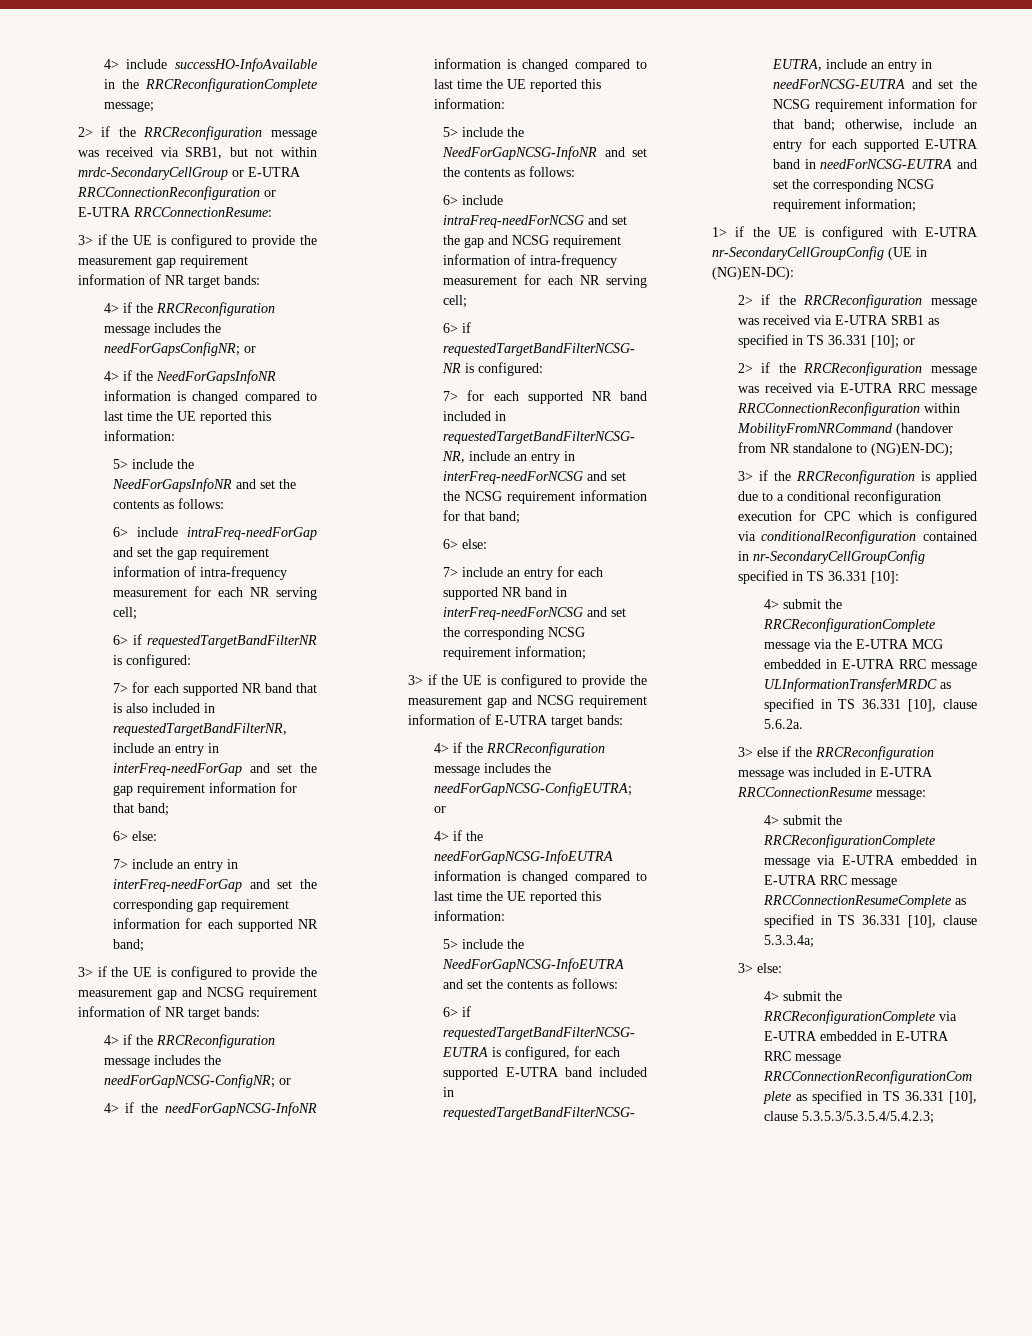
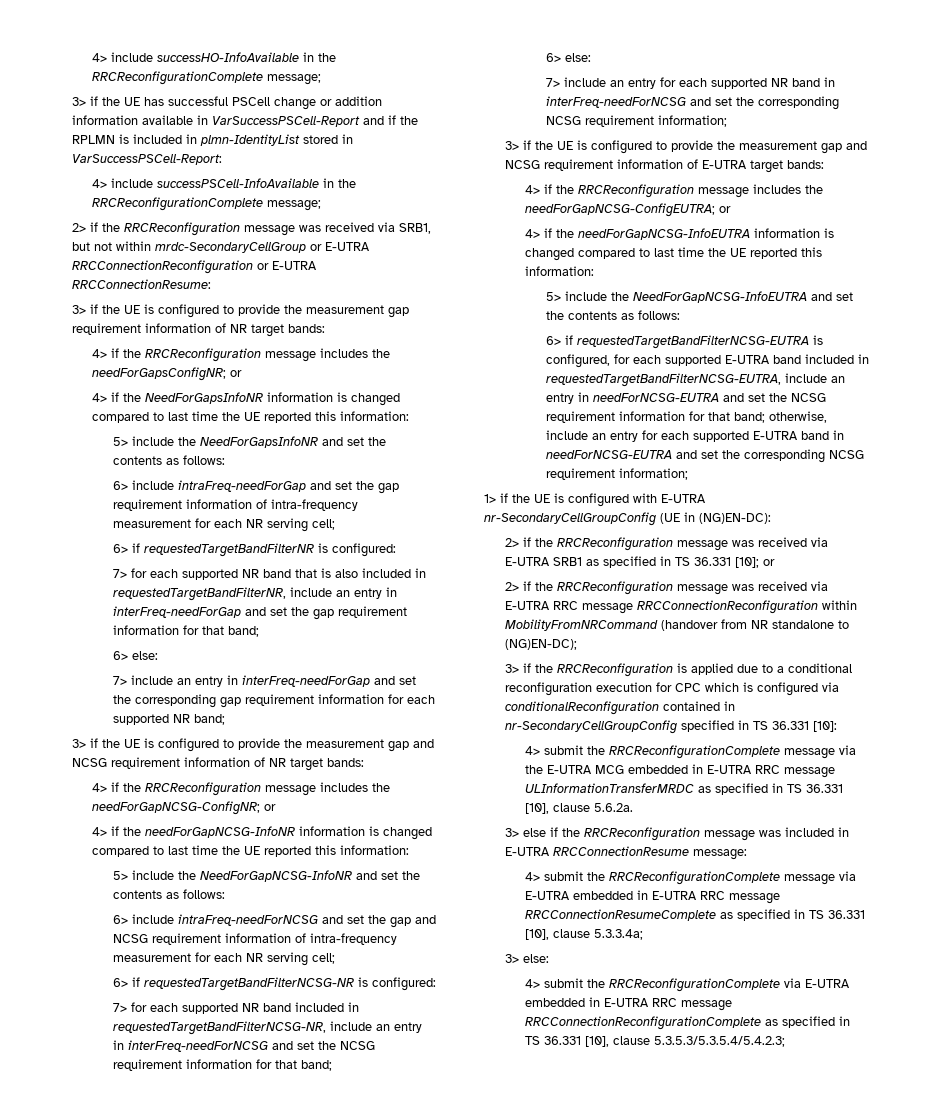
+ 3> if the UE has successful PSCell change or addition information available in VarSuccessPSCell-Report and if the RPLMN is included in plmn-IdentityList stored in VarSuccessPSCell-Report:
+ 4> include successPSCell-InfoAvailable in the RRCReconfigurationComplete message;

